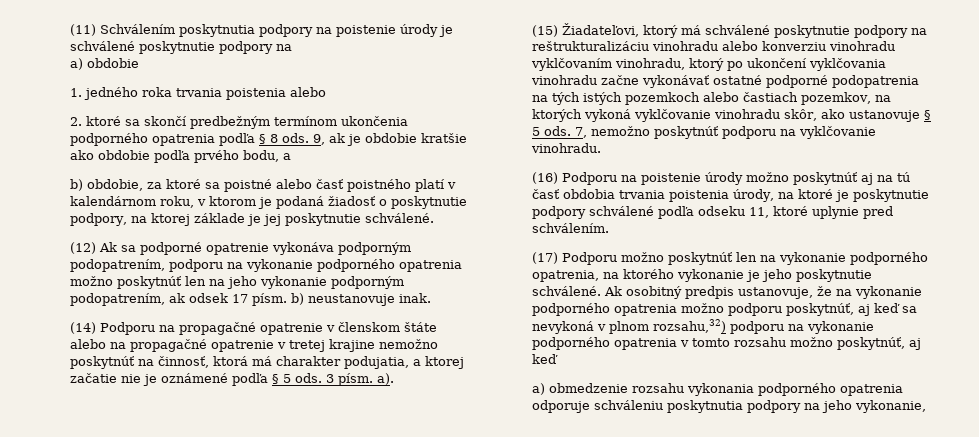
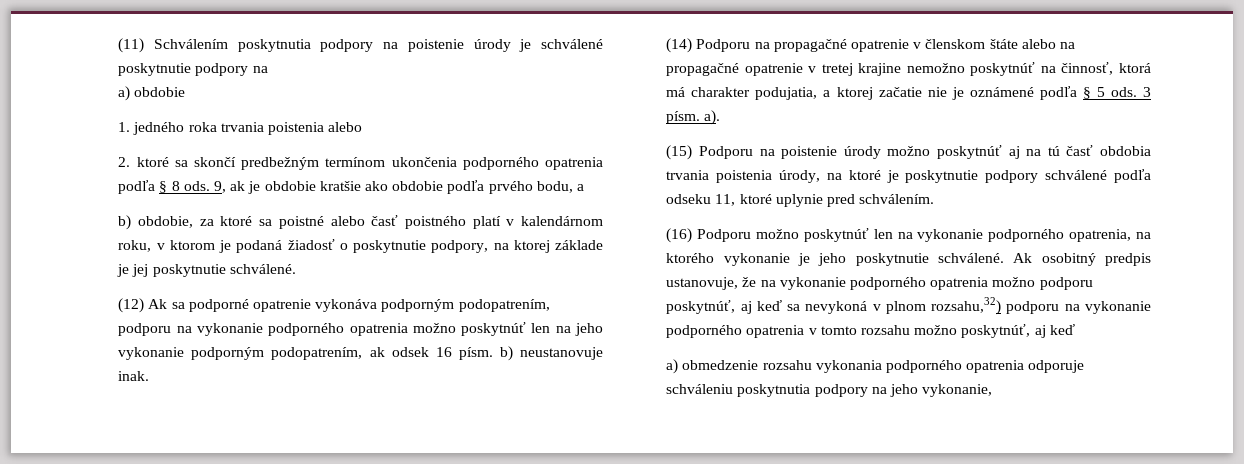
- (12) Ak sa podporné opatrenie vykonáva podporným podopatrením, podporu na vykonanie podporného opatrenia možno poskytnúť len na jeho vykonanie podporným podopatrením, ak odsek 17 písm. b) neustanovuje inak.
+ (12) Ak sa podporné opatrenie vykonáva podporným podopatrením, podporu na vykonanie podporného opatrenia možno poskytnúť len na jeho vykonanie podporným podopatrením, ak odsek 16 písm. b) neustanovuje inak.
- (15) Žiadateľovi, ktorý má schválené poskytnutie podpory na reštrukturalizáciu vinohradu alebo konverziu vinohradu vyklčovaním vinohradu, ktorý po ukončení vyklčovania vinohradu začne vykonávať ostatné podporné podopatrenia na tých istých pozemkoch alebo častiach pozemkov, na ktorých vykoná vyklčovanie vinohradu skôr, ako ustanovuje § 5 ods. 7, nemožno poskytnúť podporu na vyklčovanie vinohradu.
- (16) Podporu na poistenie úrody možno poskytnúť aj na tú časť obdobia trvania poistenia úrody, na ktoré je poskytnutie podpory schválené podľa odseku 11, ktoré uplynie pred schválením.
+ (15) Podporu na poistenie úrody možno poskytnúť aj na tú časť obdobia trvania poistenia úrody, na ktoré je poskytnutie podpory schválené podľa odseku 11, ktoré uplynie pred schválením.
- (17) Podporu možno poskytnúť len na vykonanie podporného opatrenia, na ktorého vykonanie je jeho poskytnutie schválené.
+ (16) Podporu možno poskytnúť len na vykonanie podporného opatrenia, na ktorého vykonanie je jeho poskytnutie schválené.

